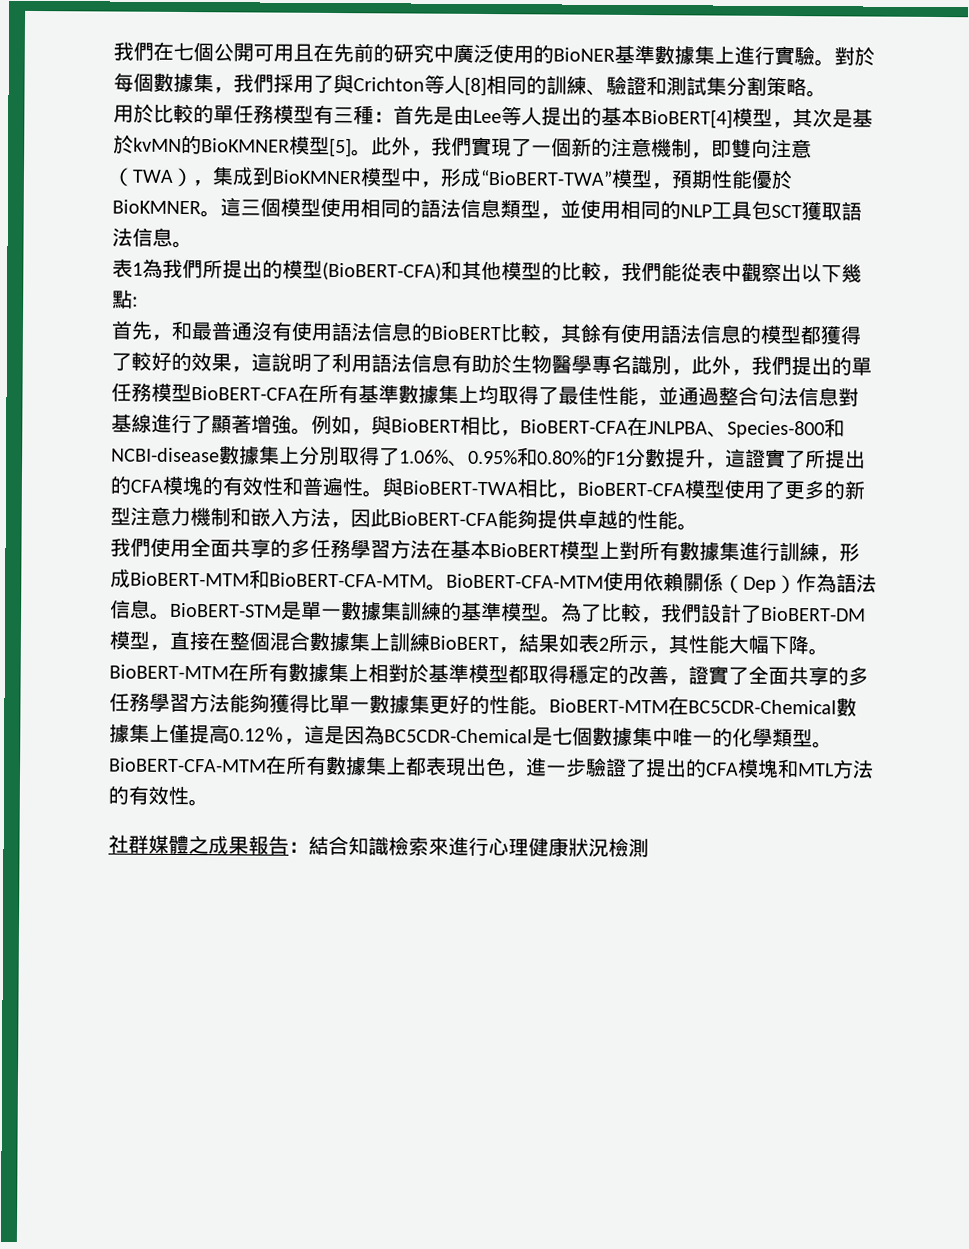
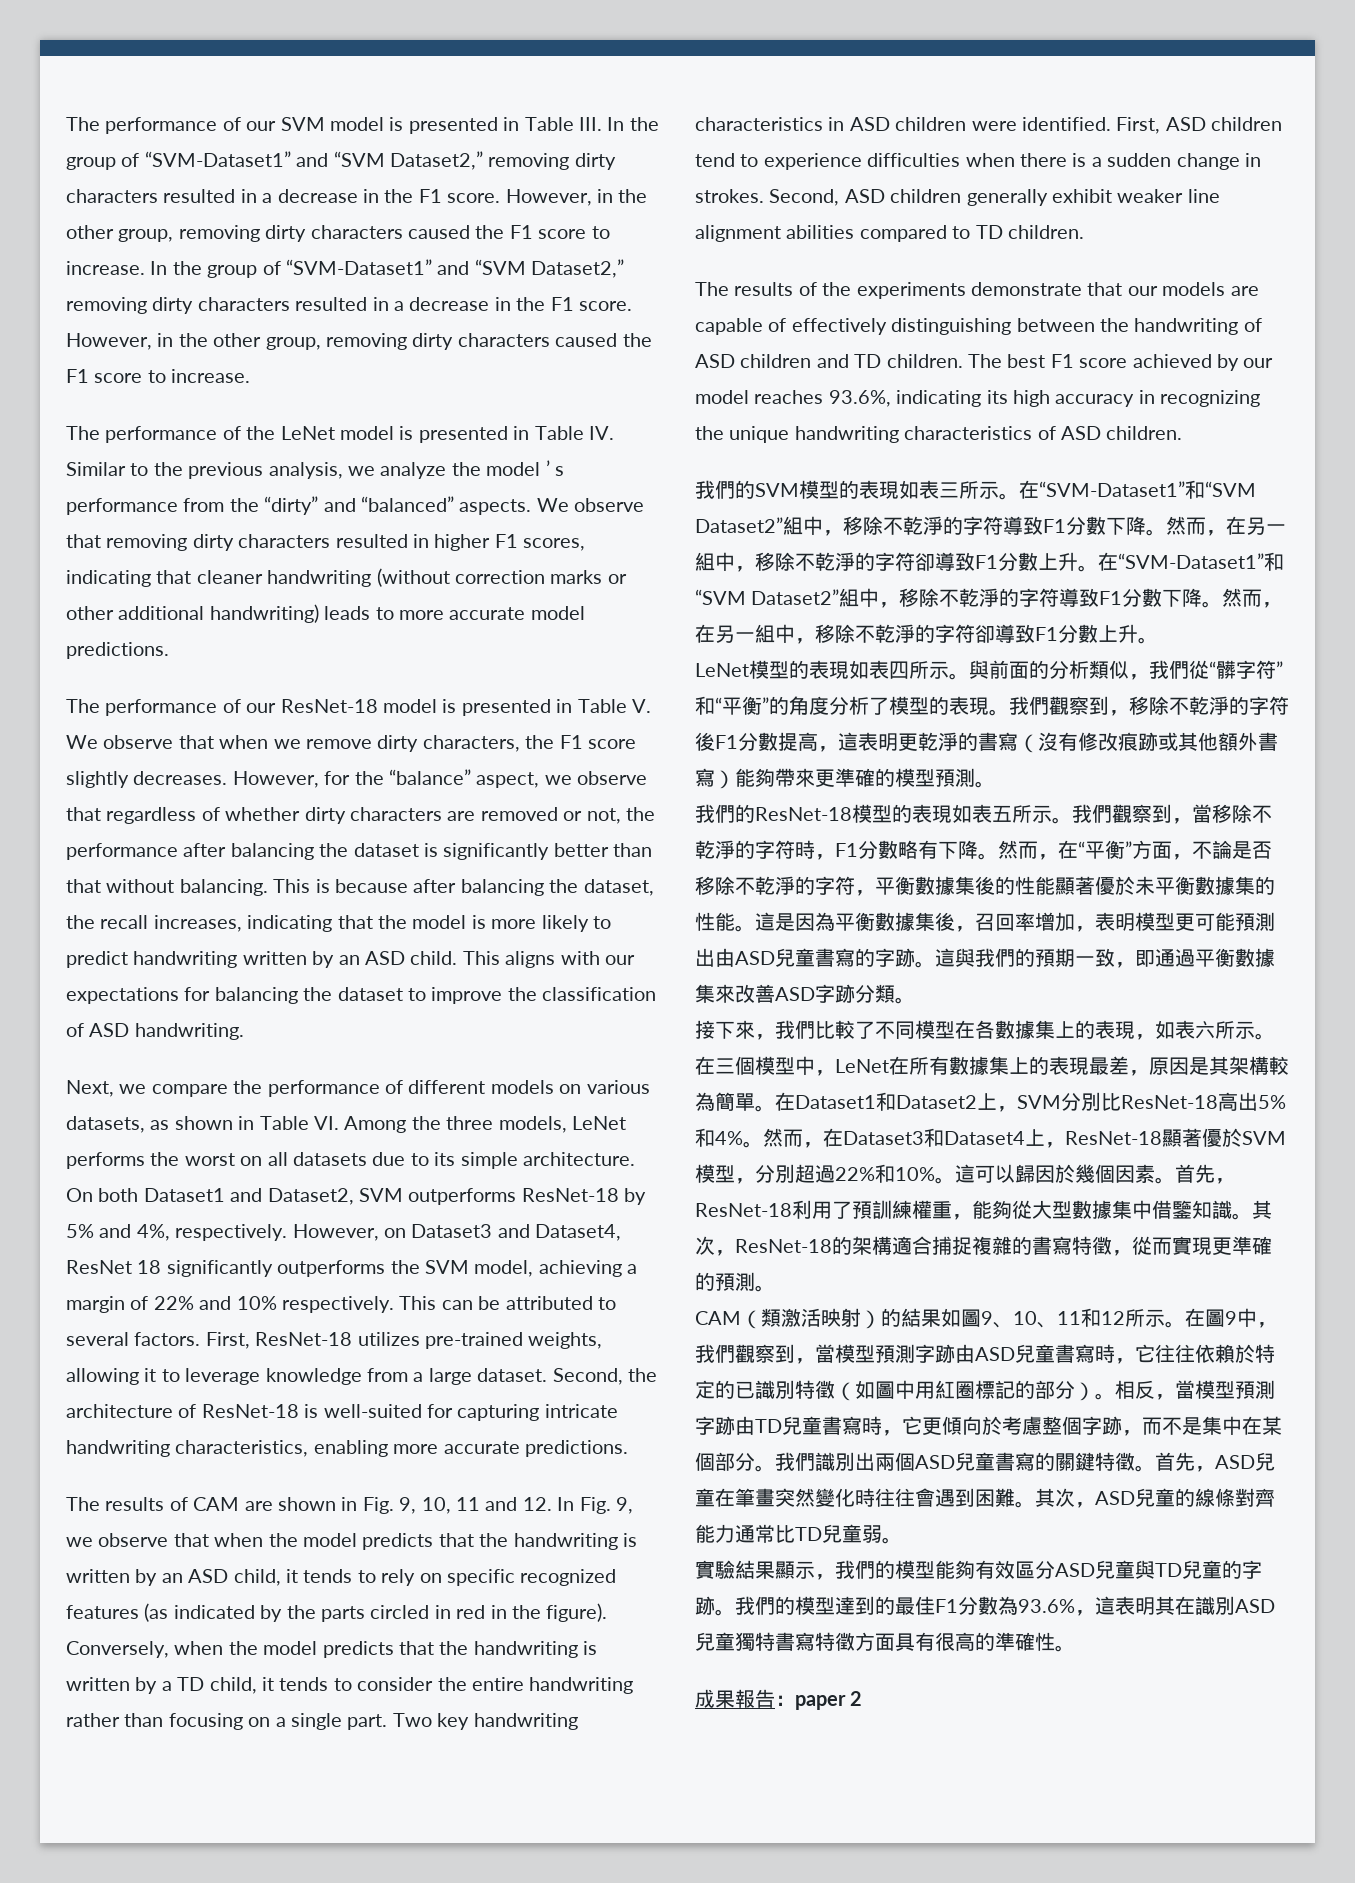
- 我們在七個公開可用且在先前的研究中廣泛使用的BioNER基準數據集上進行實驗。對於每個數據集，我們採用了與Crichton等人[8]相同的訓練、驗證和測試集分割策略。
- 用於比較的單任務模型有三種：首先是由Lee等人提出的基本BioBERT[4]模型，其次是基於kvMN的BioKMNER模型[5]。此外，我們實現了一個新的注意機制，即雙向注意（TWA），集成到BioKMNER模型中，形成“BioBERT-TWA”模型，預期性能優於BioKMNER。這三個模型使用相同的語法信息類型，並使用相同的NLP工具包SCT獲取語法信息。
- 表1為我們所提出的模型(BioBERT-CFA)和其他模型的比較，我們能從表中觀察出以下幾點:
- 首先，和最普通沒有使用語法信息的BioBERT比較，其餘有使用語法信息的模型都獲得了較好的效果，這說明了利用語法信息有助於生物醫學專名識別，此外，我們提出的單任務模型BioBERT-CFA在所有基準數據集上均取得了最佳性能，並通過整合句法信息對基線進行了顯著增強。例如，與BioBERT相比，BioBERT-CFA在JNLPBA、Species-800和NCBI-disease數據集上分別取得了1.06%、0.95%和0.80%的F1分數提升，這證實了所提出的CFA模塊的有效性和普遍性。與BioBERT-TWA相比，BioBERT-CFA模型使用了更多的新型注意力機制和嵌入方法，因此BioBERT-CFA能夠提供卓越的性能。
- 我們使用全面共享的多任務學習方法在基本BioBERT模型上對所有數據集進行訓練，形成BioBERT-MTM和BioBERT-CFA-MTM。BioBERT-CFA-MTM使用依賴關係（Dep）作為語法信息。BioBERT-STM是單一數據集訓練的基準模型。為了比較，我們設計了BioBERT-DM模型，直接在整個混合數據集上訓練BioBERT，結果如表2所示，其性能大幅下降。BioBERT-MTM在所有數據集上相對於基準模型都取得穩定的改善，證實了全面共享的多任務學習方法能夠獲得比單一數據集更好的性能。BioBERT-MTM在BC5CDR-Chemical數據集上僅提高0.12％，這是因為BC5CDR-Chemical是七個數據集中唯一的化學類型。BioBERT-CFA-MTM在所有數據集上都表現出色，進一步驗證了提出的CFA模塊和MTL方法的有效性。
- 社群媒體之成果報告：結合知識檢索來進行心理健康狀況檢測
+ The performance of our SVM model is presented in Table III. In the group of “SVM-Dataset1” and “SVM Dataset2,” removing dirty characters resulted in a decrease in the F1 score. However, in the other group, removing dirty characters caused the F1 score to increase. In the group of “SVM-Dataset1” and “SVM Dataset2,” removing dirty characters resulted in a decrease in the F1 score. However, in the other group, removing dirty characters caused the F1 score to increase.
+ The performance of the LeNet model is presented in Table IV. Similar to the previous analysis, we analyze the model ’ s performance from the “dirty” and “balanced” aspects. We observe that removing dirty characters resulted in higher F1 scores, indicating that cleaner handwriting (without correction marks or other additional handwriting) leads to more accurate model predictions.
+ The performance of our ResNet-18 model is presented in Table V. We observe that when we remove dirty characters, the F1 score slightly decreases. However, for the “balance” aspect, we observe that regardless of whether dirty characters are removed or not, the performance after balancing the dataset is significantly better than that without balancing. This is because after balancing the dataset, the recall increases, indicating that the model is more likely to predict handwriting written by an ASD child. This aligns with our expectations for balancing the dataset to improve the classification of ASD handwriting.
+ Next, we compare the performance of different models on various datasets, as shown in Table VI. Among the three models, LeNet performs the worst on all datasets due to its simple architecture. On both Dataset1 and Dataset2, SVM outperforms ResNet-18 by 5% and 4%, respectively. However, on Dataset3 and Dataset4, ResNet 18 significantly outperforms the SVM model, achieving a margin of 22% and 10% respectively. This can be attributed to several factors. First, ResNet-18 utilizes pre-trained weights, allowing it to leverage knowledge from a large dataset. Second, the architecture of ResNet-18 is well-suited for capturing intricate handwriting characteristics, enabling more accurate predictions.
+ The results of CAM are shown in Fig. 9, 10, 11 and 12. In Fig. 9, we observe that when the model predicts that the handwriting is written by an ASD child, it tends to rely on specific recognized features (as indicated by the parts circled in red in the figure). Conversely, when the model predicts that the handwriting is written by a TD child, it tends to consider the entire handwriting rather than focusing on a single part. Two key handwriting characteristics in ASD children were identified. First, ASD children tend to experience difficulties when there is a sudden change in strokes. Second, ASD children generally exhibit weaker line alignment abilities compared to TD children.
+ The results of the experiments demonstrate that our models are capable of effectively distinguishing between the handwriting of ASD children and TD children. The best F1 score achieved by our model reaches 93.6%, indicating its high accuracy in recognizing the unique handwriting characteristics of ASD children.
+ 我們的SVM模型的表現如表三所示。在“SVM-Dataset1”和“SVM Dataset2”組中，移除不乾淨的字符導致F1分數下降。然而，在另一組中，移除不乾淨的字符卻導致F1分數上升。在“SVM-Dataset1”和“SVM Dataset2”組中，移除不乾淨的字符導致F1分數下降。然而，在另一組中，移除不乾淨的字符卻導致F1分數上升。
+ LeNet模型的表現如表四所示。與前面的分析類似，我們從“髒字符”和“平衡”的角度分析了模型的表現。我們觀察到，移除不乾淨的字符後F1分數提高，這表明更乾淨的書寫（沒有修改痕跡或其他額外書寫）能夠帶來更準確的模型預測。
+ 我們的ResNet-18模型的表現如表五所示。我們觀察到，當移除不乾淨的字符時，F1分數略有下降。然而，在“平衡”方面，不論是否移除不乾淨的字符，平衡數據集後的性能顯著優於未平衡數據集的性能。這是因為平衡數據集後，召回率增加，表明模型更可能預測出由ASD兒童書寫的字跡。這與我們的預期一致，即通過平衡數據集來改善ASD字跡分類。
+ 接下來，我們比較了不同模型在各數據集上的表現，如表六所示。在三個模型中，LeNet在所有數據集上的表現最差，原因是其架構較為簡單。在Dataset1和Dataset2上，SVM分別比ResNet-18高出5%和4%。然而，在Dataset3和Dataset4上，ResNet-18顯著優於SVM模型，分別超過22%和10%。這可以歸因於幾個因素。首先，ResNet-18利用了預訓練權重，能夠從大型數據集中借鑒知識。其次，ResNet-18的架構適合捕捉複雜的書寫特徵，從而實現更準確的預測。
+ CAM（類激活映射）的結果如圖9、10、11和12所示。在圖9中，我們觀察到，當模型預測字跡由ASD兒童書寫時，它往往依賴於特定的已識別特徵（如圖中用紅圈標記的部分）。相反，當模型預測字跡由TD兒童書寫時，它更傾向於考慮整個字跡，而不是集中在某個部分。我們識別出兩個ASD兒童書寫的關鍵特徵。首先，ASD兒童在筆畫突然變化時往往會遇到困難。其次，ASD兒童的線條對齊能力通常比TD兒童弱。
+ 實驗結果顯示，我們的模型能夠有效區分ASD兒童與TD兒童的字跡。我們的模型達到的最佳F1分數為93.6%，這表明其在識別ASD兒童獨特書寫特徵方面具有很高的準確性。
+ 成果報告：paper 2

